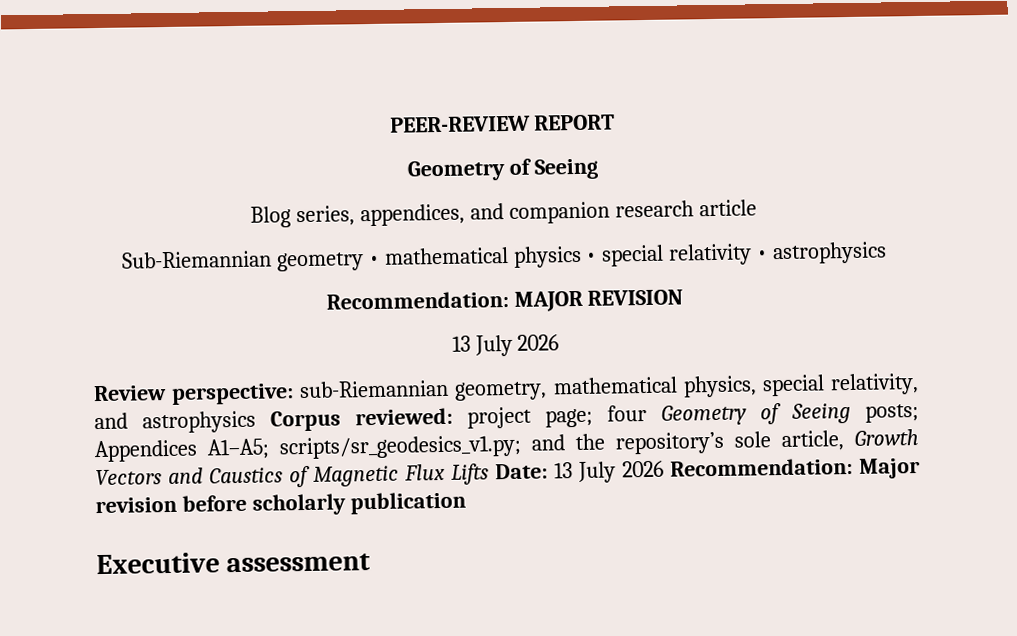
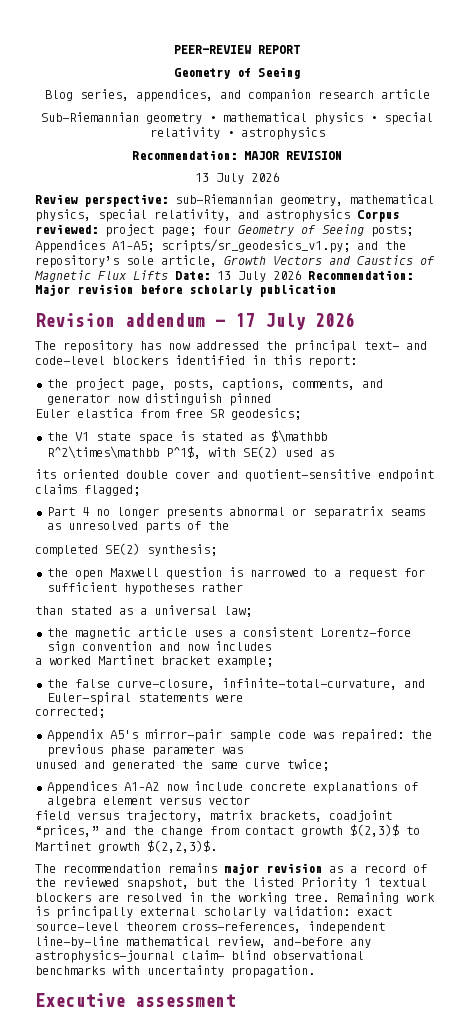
+ Revision addendum — 17 July 2026
+ The repository has now addressed the principal text- and code-level blockers identified in this report:
+ the project page, posts, captions, comments, and generator now distinguish pinned
+ Euler elastica from free SR geodesics;
+ the V1 state space is stated as $\mathbb R^2\times\mathbb P^1$, with SE(2) used as
+ its oriented double cover and quotient-sensitive endpoint claims flagged;
+ Part 4 no longer presents abnormal or separatrix seams as unresolved parts of the
+ completed SE(2) synthesis;
+ the open Maxwell question is narrowed to a request for sufficient hypotheses rather
+ than stated as a universal law;
+ the magnetic article uses a consistent Lorentz-force sign convention and now includes
+ a worked Martinet bracket example;
+ the false curve-closure, infinite-total-curvature, and Euler-spiral statements were
+ corrected;
+ Appendix A5's mirror-pair sample code was repaired: the previous phase parameter was
+ unused and generated the same curve twice;
+ Appendices A1–A2 now include concrete explanations of algebra element versus vector
+ field versus trajectory, matrix brackets, coadjoint “prices,” and the change from contact growth $(2,3)$ to Martinet growth $(2,2,3)$.
+ The recommendation remains major revision as a record of the reviewed snapshot, but the listed Priority 1 textual blockers are resolved in the working tree. Remaining work is principally external scholarly validation: exact source-level theorem cross-references, independent line-by-line mathematical review, and—before any astrophysics-journal claim— blind observational benchmarks with uncertainty propagation.

